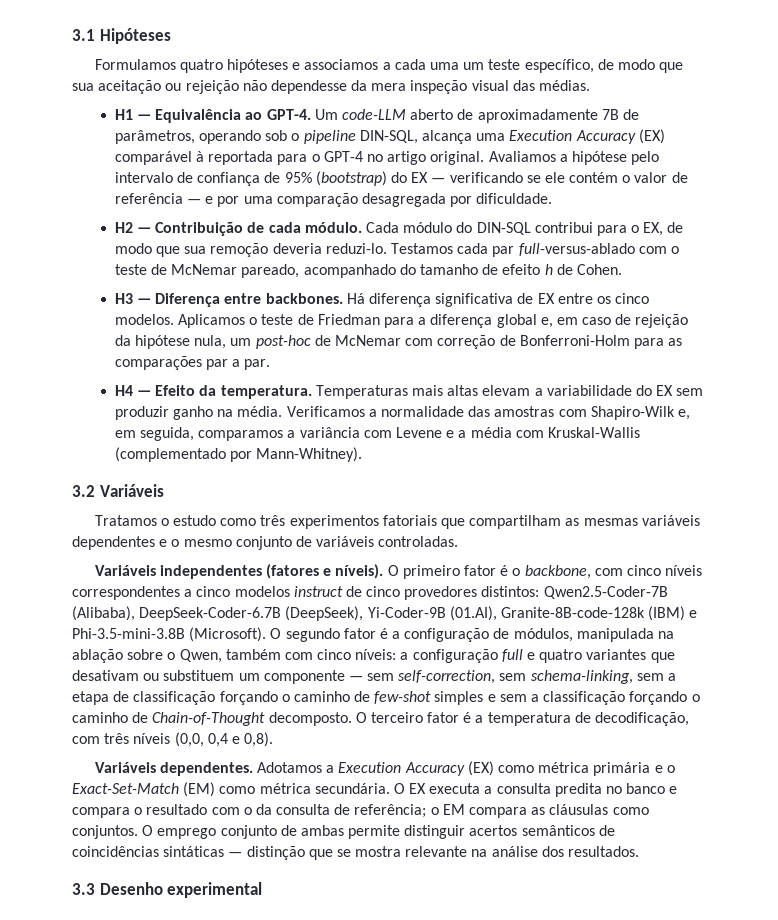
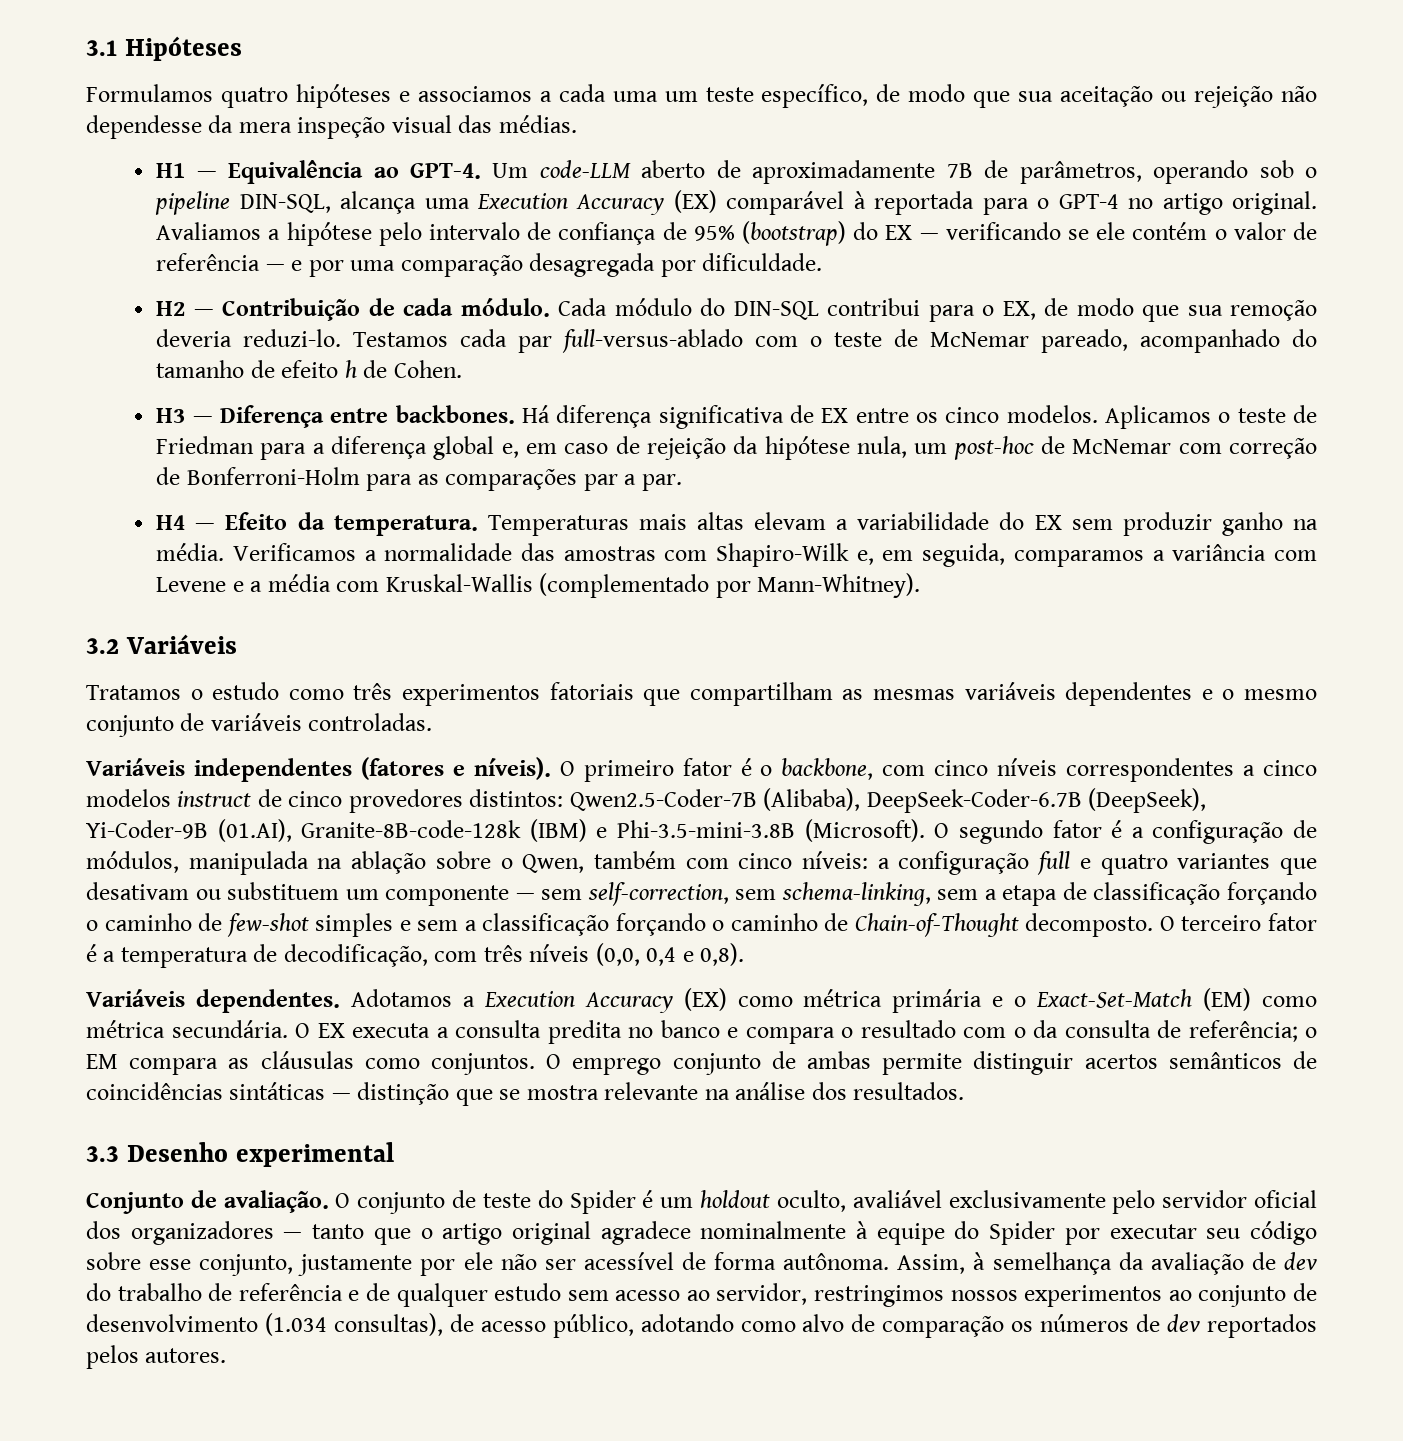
+ Conjunto de avaliação. O conjunto de teste do Spider é um holdout oculto, avaliável exclusivamente pelo servidor oficial dos organizadores — tanto que o artigo original agradece nominalmente à equipe do Spider por executar seu código sobre esse conjunto, justamente por ele não ser acessível de forma autônoma. Assim, à semelhança da avaliação de dev do trabalho de referência e de qualquer estudo sem acesso ao servidor, restringimos nossos experimentos ao conjunto de desenvolvimento (1.034 consultas), de acesso público, adotando como alvo de comparação os números de dev reportados pelos autores.

